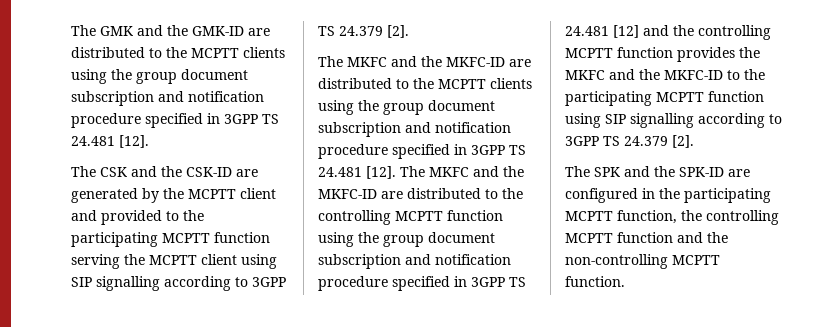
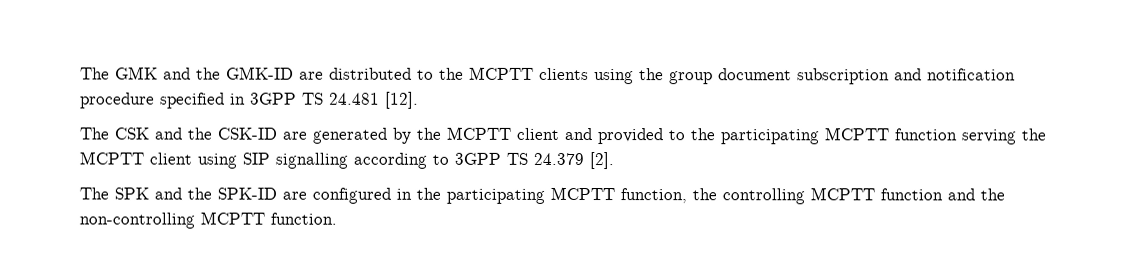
- The MKFC and the MKFC-ID are distributed to the MCPTT clients using the group document subscription and notification procedure specified in 3GPP TS 24.481 [12]. The MKFC and the MKFC-ID are distributed to the controlling MCPTT function using the group document subscription and notification procedure specified in 3GPP TS 24.481 [12] and the controlling MCPTT function provides the MKFC and the MKFC-ID to the participating MCPTT function using SIP signalling according to 3GPP TS 24.379 [2].

